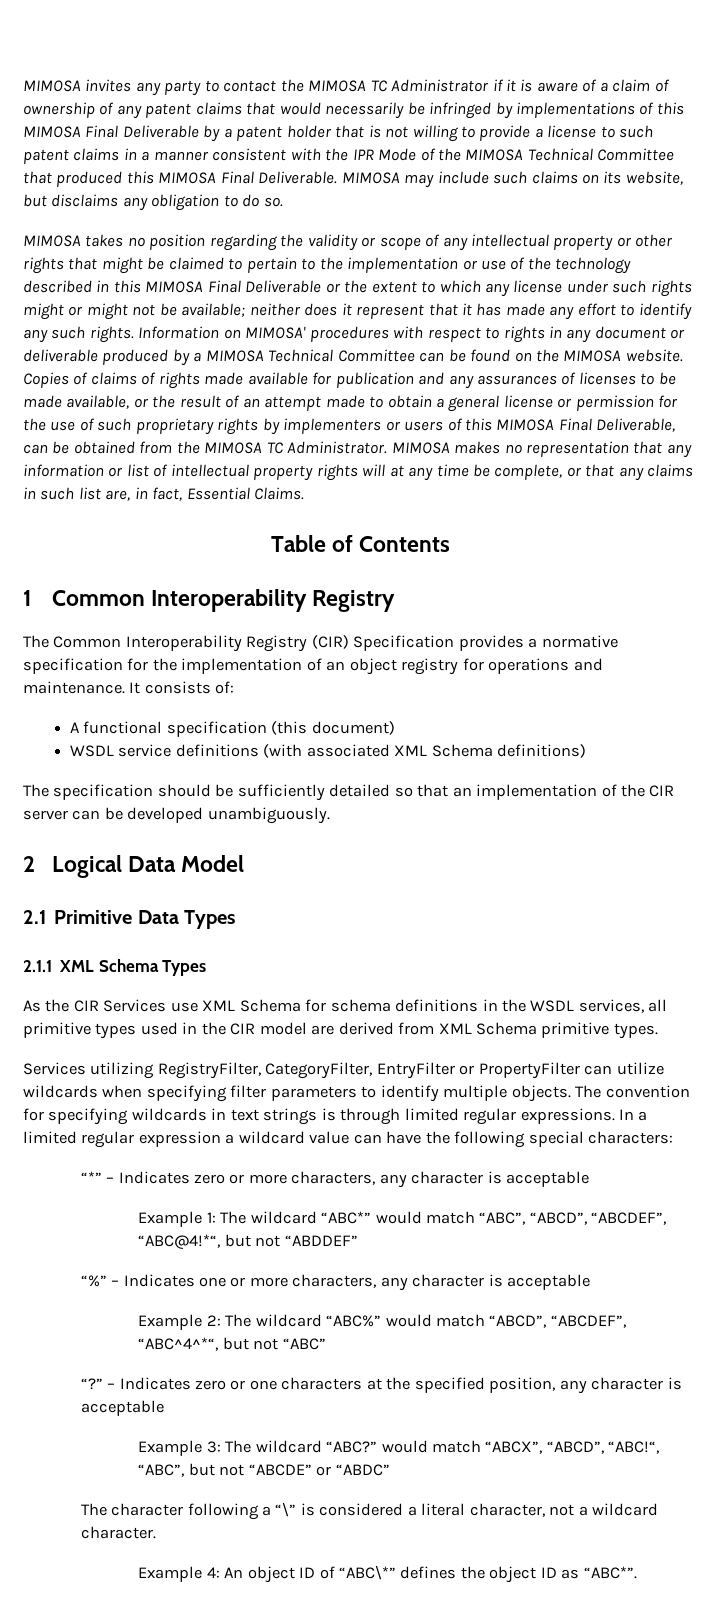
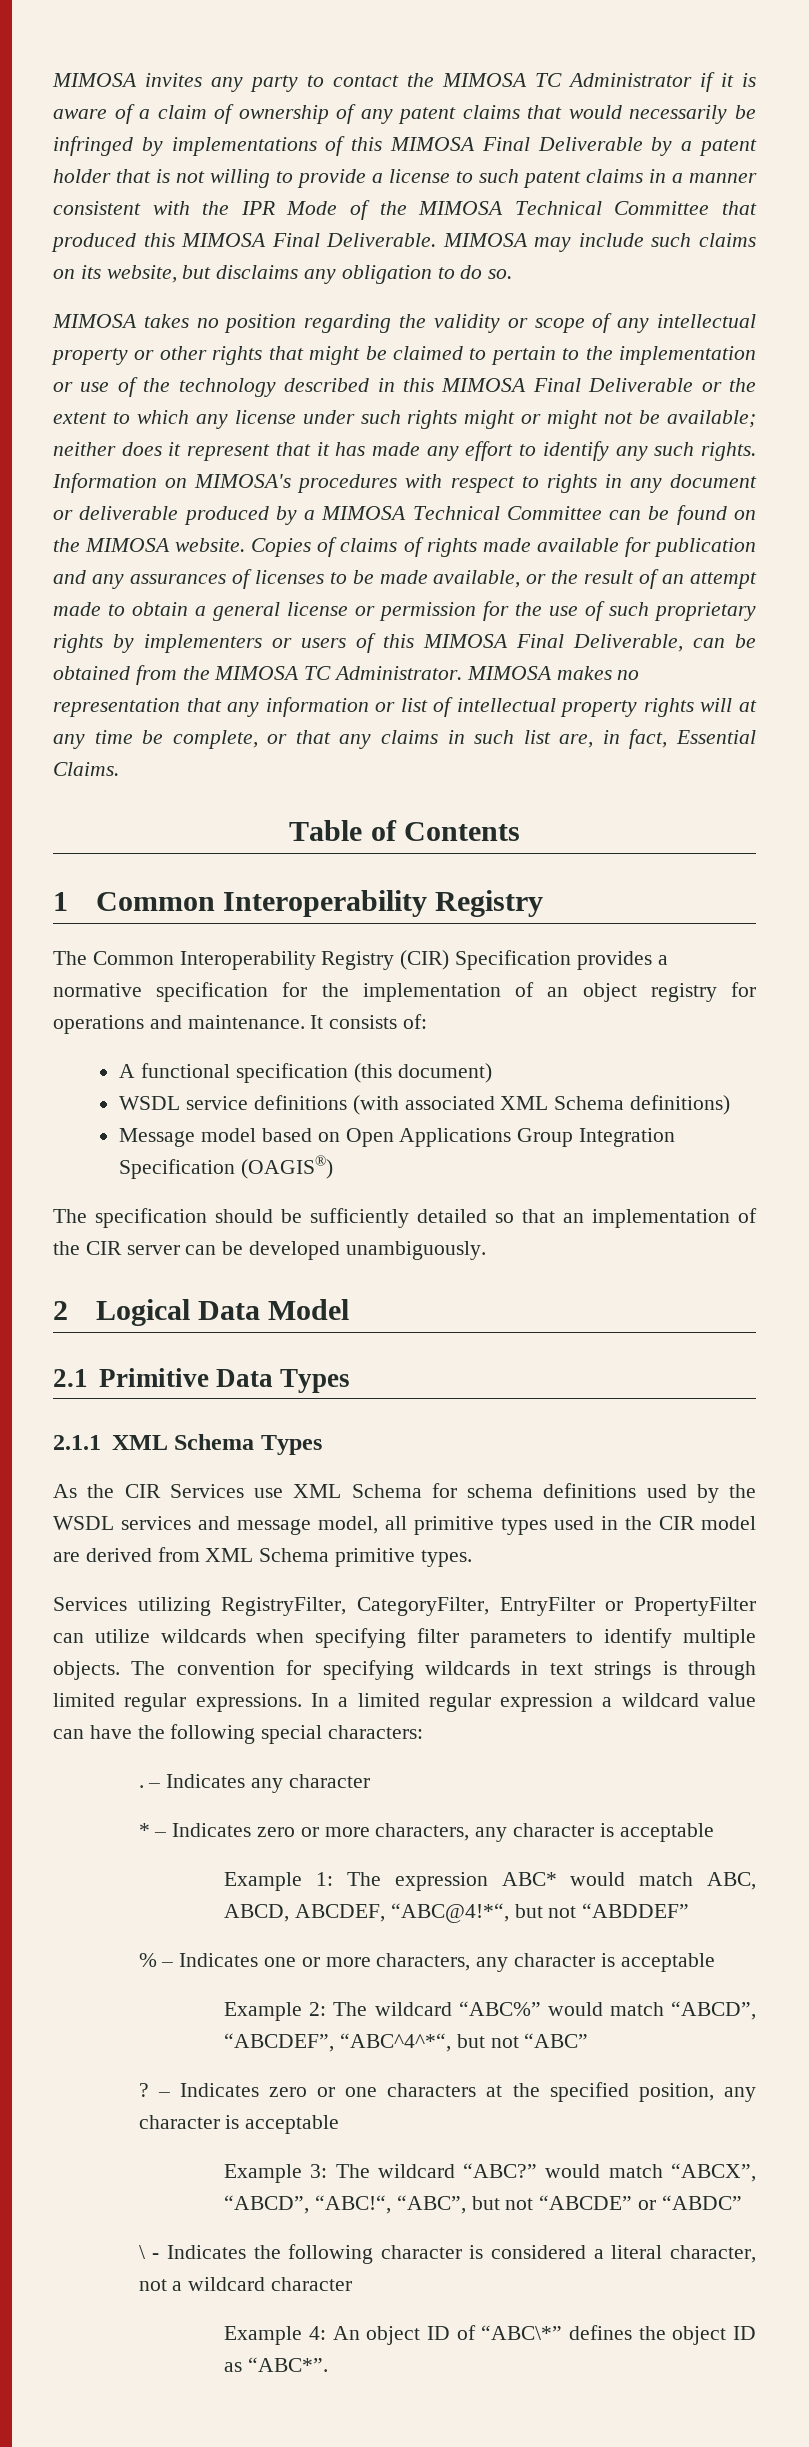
- Information on MIMOSA' procedures with respect to rights in any document or deliverable produced by a MIMOSA Technical Committee can be found on the MIMOSA website.
+ Information on MIMOSA's procedures with respect to rights in any document or deliverable produced by a MIMOSA Technical Committee can be found on the MIMOSA website.
+ Message model based on Open Applications Group Integration Specification (OAGIS®)
- As the CIR Services use XML Schema for schema definitions in the WSDL services, all primitive types used in the CIR model are derived from XML Schema primitive types.
+ As the CIR Services use XML Schema for schema definitions used by the WSDL services and message model, all primitive types used in the CIR model are derived from XML Schema primitive types.
- “*” – Indicates zero or more characters, any character is acceptable
+ . – Indicates any character
+ * – Indicates zero or more characters, any character is acceptable
- Example 1: The wildcard “ABC*” would match “ABC”, “ABCD”, “ABCDEF”, “ABC@4!*“, but not “ABDDEF”
+ Example 1: The expression ABC* would match ABC, ABCD, ABCDEF, “ABC@4!*“, but not “ABDDEF”
- “%” – Indicates one or more characters, any character is acceptable
+ % – Indicates one or more characters, any character is acceptable
- “?”
+ ?
- The character following a “\” is considered a literal character, not a wildcard character.
+ \ - Indicates the following character is considered a literal character, not a wildcard character

